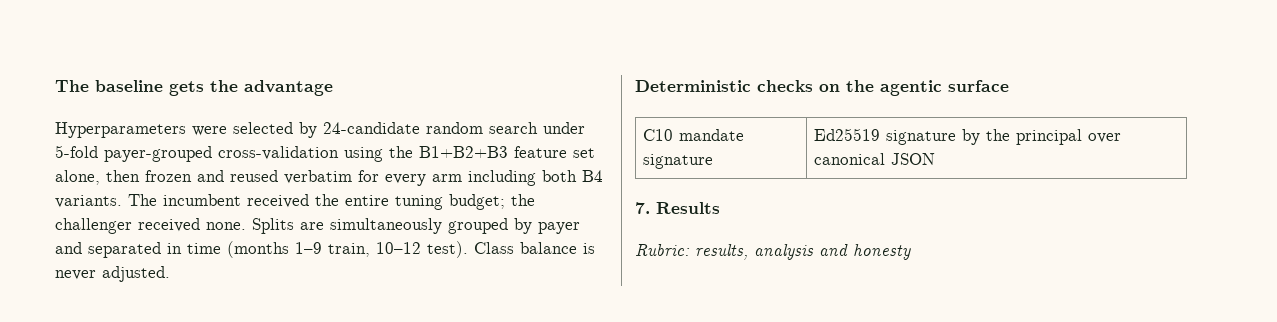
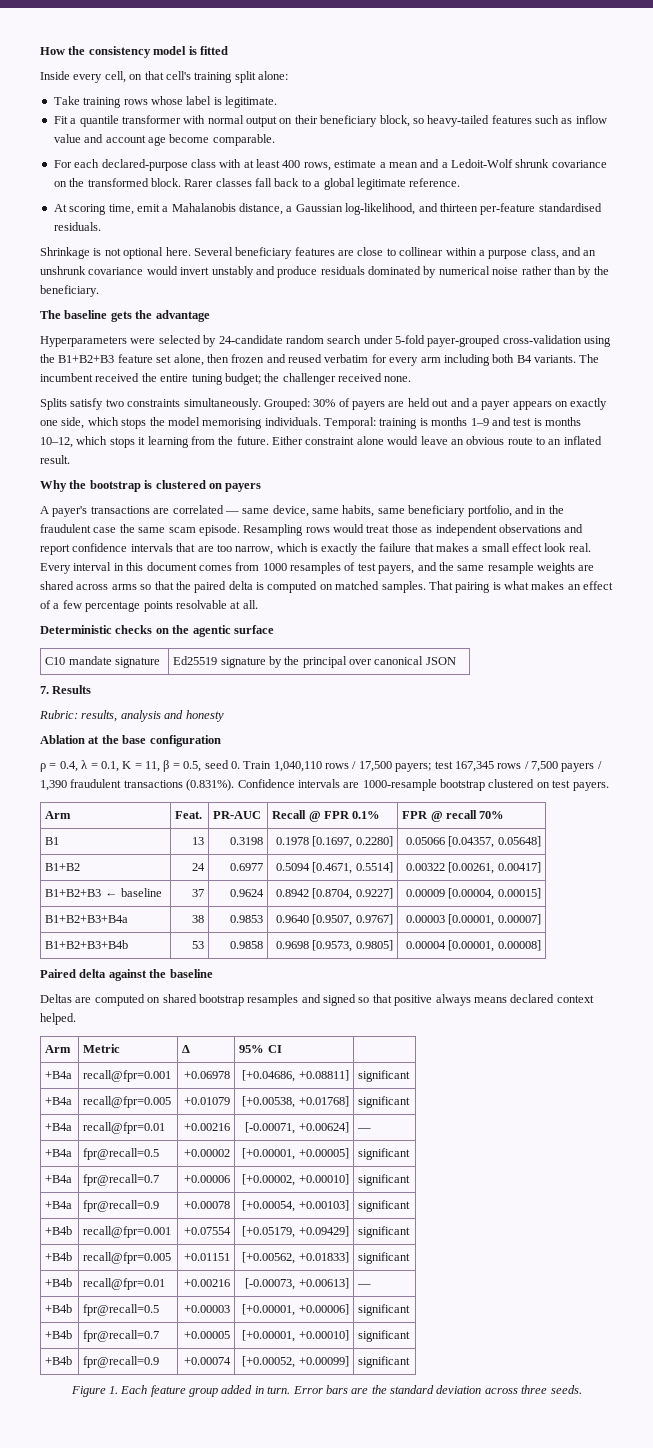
+ How the consistency model is fitted
+ Inside every cell, on that cell's training split alone:
+ Take training rows whose label is legitimate.
+ Fit a quantile transformer with normal output on their beneficiary block, so heavy-tailed features such as inflow value and account age become comparable.
+ For each declared-purpose class with at least 400 rows, estimate a mean and a Ledoit-Wolf shrunk covariance on the transformed block. Rarer classes fall back to a global legitimate reference.
+ At scoring time, emit a Mahalanobis distance, a Gaussian log-likelihood, and thirteen per-feature standardised residuals.
+ Shrinkage is not optional here. Several beneficiary features are close to collinear within a purpose class, and an unshrunk covariance would invert unstably and produce residuals dominated by numerical noise rather than by the beneficiary.
- The incumbent received the entire tuning budget; the challenger received none. Splits are simultaneously grouped by payer and separated in time (months 1–9 train, 10–12 test). Class balance is never adjusted.
+ The incumbent received the entire tuning budget; the challenger received none.
+ Splits satisfy two constraints simultaneously. Grouped: 30% of payers are held out and a payer appears on exactly one side, which stops the model memorising individuals. Temporal: training is months 1–9 and test is months 10–12, which stops it learning from the future. Either constraint alone would leave an obvious route to an inflated result.
+ Why the bootstrap is clustered on payers
+ A payer's transactions are correlated — same device, same habits, same beneficiary portfolio, and in the fraudulent case the same scam episode. Resampling rows would treat those as independent observations and report confidence intervals that are too narrow, which is exactly the failure that makes a small effect look real. Every interval in this document comes from 1000 resamples of test payers, and the same resample weights are shared across arms so that the paired delta is computed on matched samples. That pairing is what makes an effect of a few percentage points resolvable at all.
+ Ablation at the base configuration
+ ρ = 0.4, λ = 0.1, K = 11, β = 0.5, seed 0. Train 1,040,110 rows / 17,500 payers; test 167,345 rows / 7,500 payers / 1,390 fraudulent transactions (0.831%). Confidence intervals are 1000-resample bootstrap clustered on test payers.
+ Arm | Feat. | PR-AUC | Recall @ FPR 0.1% | FPR @ recall 70%
+ B1 | 13 | 0.3198 | 0.1978 [0.1697, 0.2280] | 0.05066 [0.04357, 0.05648]
+ B1+B2 | 24 | 0.6977 | 0.5094 [0.4671, 0.5514] | 0.00322 [0.00261, 0.00417]
+ B1+B2+B3 ← baseline | 37 | 0.9624 | 0.8942 [0.8704, 0.9227] | 0.00009 [0.00004, 0.00015]
+ B1+B2+B3+B4a | 38 | 0.9853 | 0.9640 [0.9507, 0.9767] | 0.00003 [0.00001, 0.00007]
+ B1+B2+B3+B4b | 53 | 0.9858 | 0.9698 [0.9573, 0.9805] | 0.00004 [0.00001, 0.00008]
+ Paired delta against the baseline
+ Deltas are computed on shared bootstrap resamples and signed so that positive always means declared context helped.
+ Arm | Metric | Δ | 95% CI |
+ +B4a | recall@fpr=0.001 | +0.06978 | [+0.04686, +0.08811] | significant
+ +B4a | recall@fpr=0.005 | +0.01079 | [+0.00538, +0.01768] | significant
+ +B4a | recall@fpr=0.01 | +0.00216 | [-0.00071, +0.00624] | —
+ +B4a | fpr@recall=0.5 | +0.00002 | [+0.00001, +0.00005] | significant
+ +B4a | fpr@recall=0.7 | +0.00006 | [+0.00002, +0.00010] | significant
+ +B4a | fpr@recall=0.9 | +0.00078 | [+0.00054, +0.00103] | significant
+ +B4b | recall@fpr=0.001 | +0.07554 | [+0.05179, +0.09429] | significant
+ +B4b | recall@fpr=0.005 | +0.01151 | [+0.00562, +0.01833] | significant
+ +B4b | recall@fpr=0.01 | +0.00216 | [-0.00073, +0.00613] | —
+ +B4b | fpr@recall=0.5 | +0.00003 | [+0.00001, +0.00006] | significant
+ +B4b | fpr@recall=0.7 | +0.00005 | [+0.00001, +0.00010] | significant
+ +B4b | fpr@recall=0.9 | +0.00074 | [+0.00052, +0.00099] | significant
+ Figure 1. Each feature group added in turn. Error bars are the standard deviation across three seeds.

